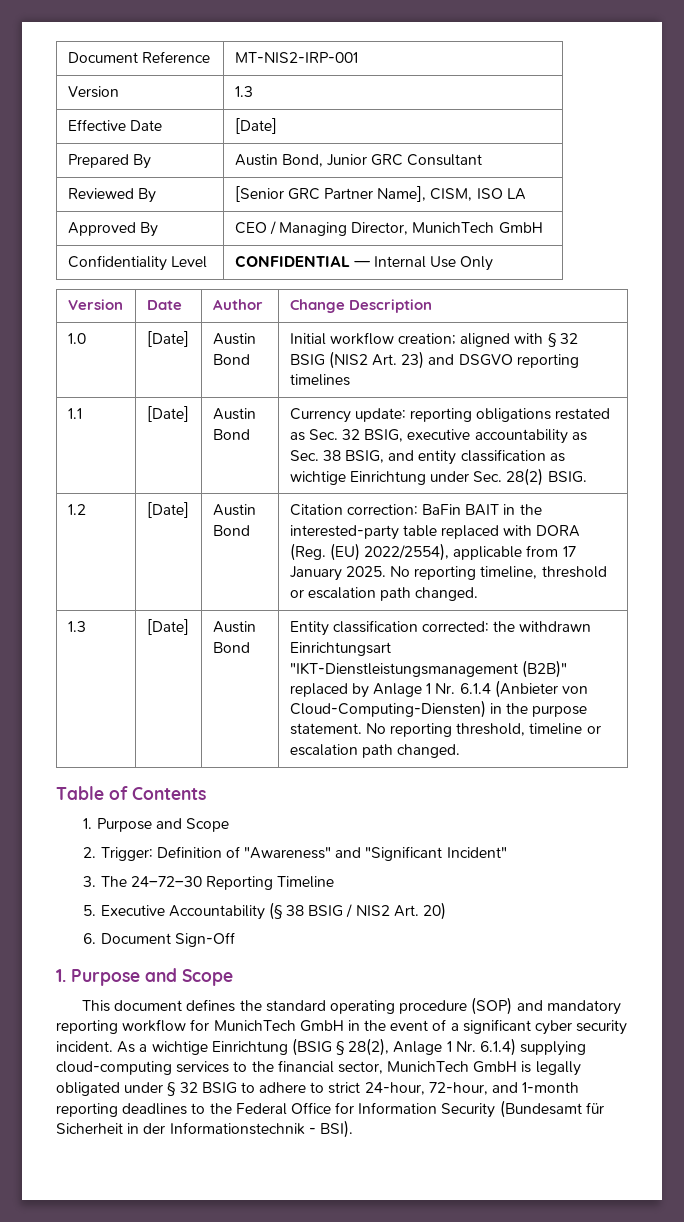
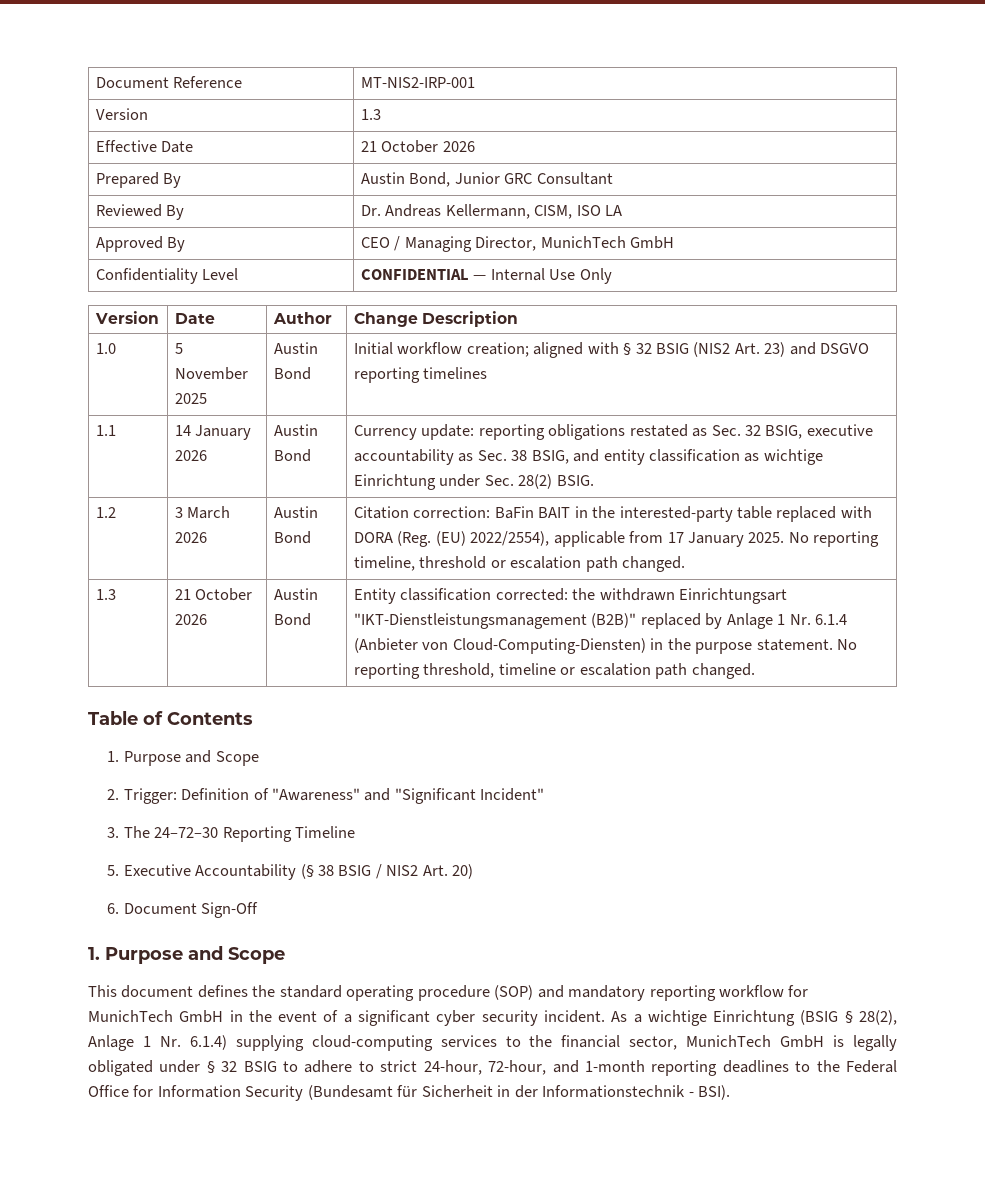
- Effective Date | [Date]
+ Effective Date | 21 October 2026
- Reviewed By | [Senior GRC Partner Name], CISM, ISO LA
+ Reviewed By | Dr. Andreas Kellermann, CISM, ISO LA
- 1.0 | [Date] | Austin Bond | Initial workflow creation; aligned with § 32 BSIG (NIS2 Art. 23) and DSGVO reporting timelines
+ 1.0 | 5 November 2025 | Austin Bond | Initial workflow creation; aligned with § 32 BSIG (NIS2 Art. 23) and DSGVO reporting timelines
- 1.1 | [Date] | Austin Bond | Currency update: reporting obligations restated as Sec. 32 BSIG, executive accountability as Sec. 38 BSIG, and entity classification as wichtige Einrichtung under Sec. 28(2) BSIG.
+ 1.1 | 14 January 2026 | Austin Bond | Currency update: reporting obligations restated as Sec. 32 BSIG, executive accountability as Sec. 38 BSIG, and entity classification as wichtige Einrichtung under Sec. 28(2) BSIG.
- 1.2 | [Date] | Austin Bond | Citation correction: BaFin BAIT in the interested-party table replaced with DORA (Reg. (EU) 2022/2554), applicable from 17 January 2025. No reporting timeline, threshold or escalation path changed.
+ 1.2 | 3 March 2026 | Austin Bond | Citation correction: BaFin BAIT in the interested-party table replaced with DORA (Reg. (EU) 2022/2554), applicable from 17 January 2025. No reporting timeline, threshold or escalation path changed.
- 1.3 | [Date] | Austin Bond | Entity classification corrected: the withdrawn Einrichtungsart "IKT-Dienstleistungsmanagement (B2B)" replaced by Anlage 1 Nr. 6.1.4 (Anbieter von Cloud-Computing-Diensten) in the purpose statement. No reporting threshold, timeline or escalation path changed.
+ 1.3 | 21 October 2026 | Austin Bond | Entity classification corrected: the withdrawn Einrichtungsart "IKT-Dienstleistungsmanagement (B2B)" replaced by Anlage 1 Nr. 6.1.4 (Anbieter von Cloud-Computing-Diensten) in the purpose statement. No reporting threshold, timeline or escalation path changed.

